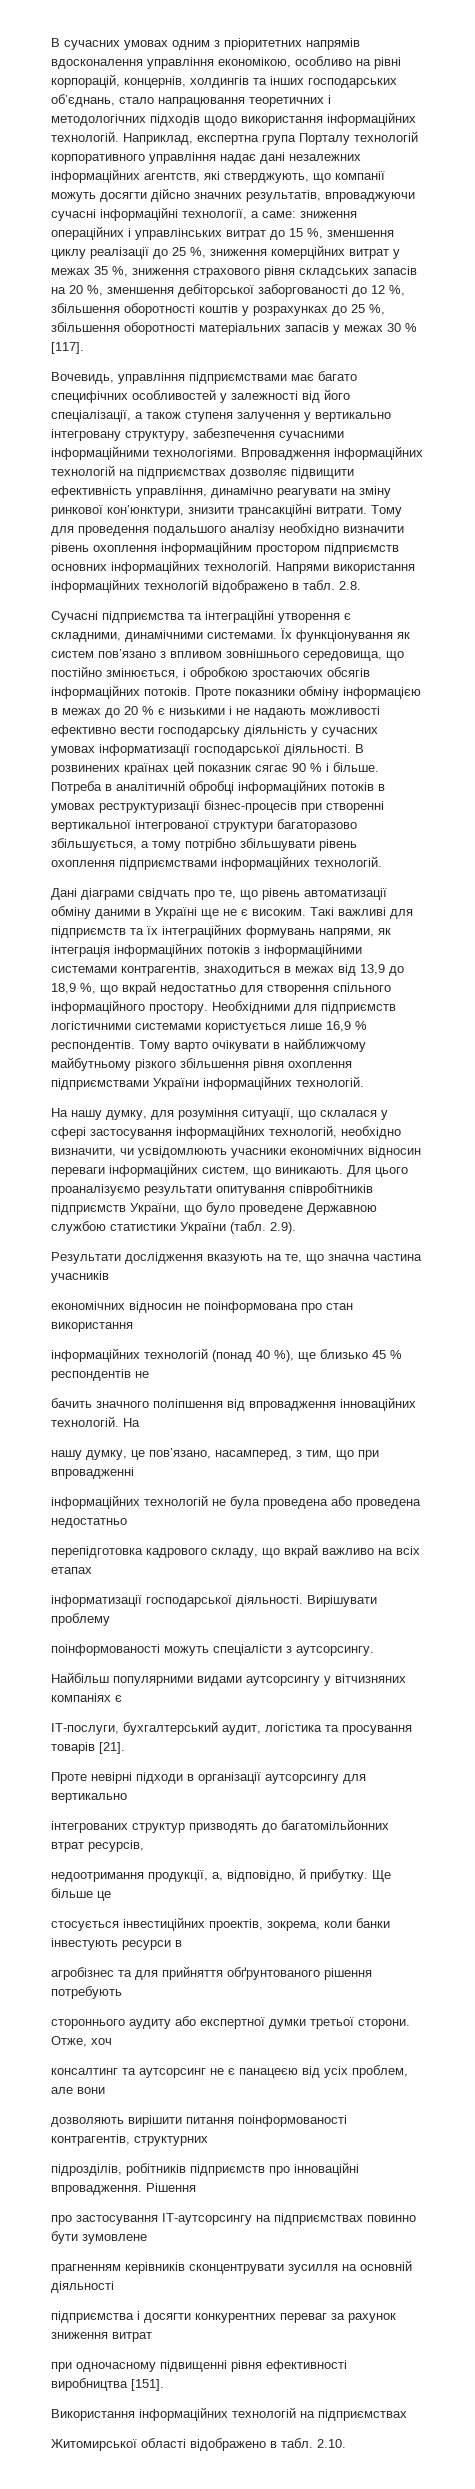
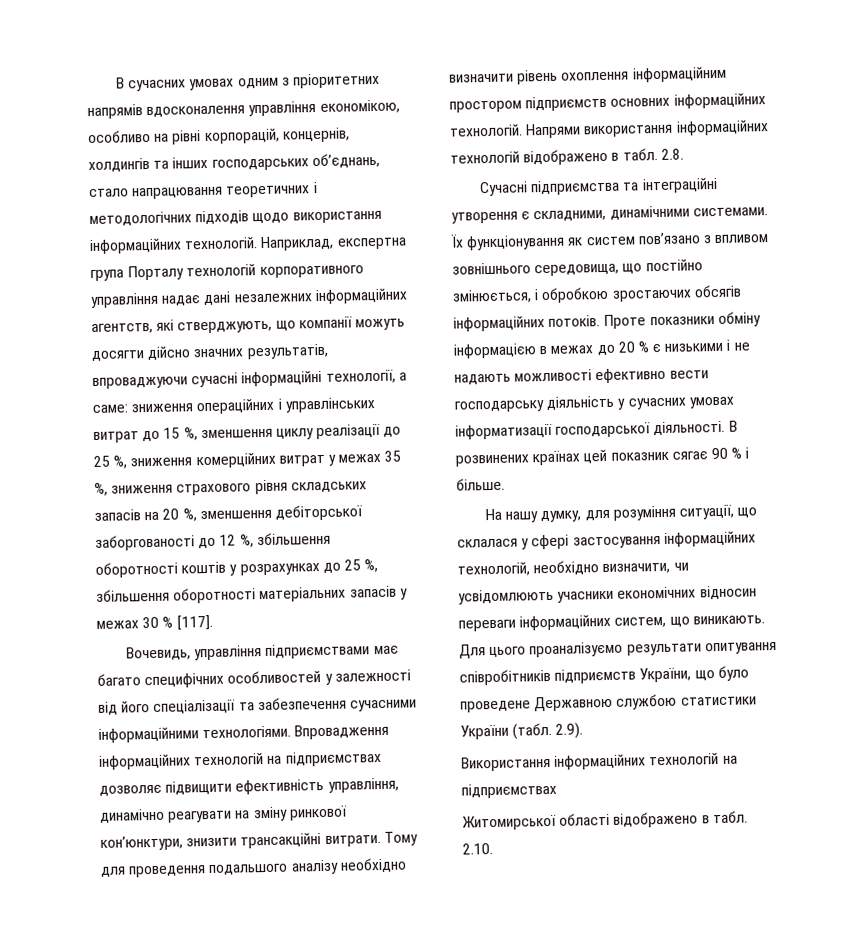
- Вочевидь, управління підприємствами має багато специфічних особливостей у залежності від його спеціалізації, а також ступеня залучення у вертикально інтегровану структуру, забезпечення сучасними інформаційними технологіями.
+ Вочевидь, управління підприємствами має багато специфічних особливостей у залежності від його спеціалізації та забезпечення сучасними інформаційними технологіями.
- Потреба в аналітичній обробці інформаційних потоків в умовах реструктуризації бізнес-процесів при створенні вертикальної інтегрованої структури багаторазово збільшується, а тому потрібно збільшувати рівень охоплення підприємствами інформаційних технологій.
- Дані діаграми свідчать про те, що рівень автоматизації обміну даними в Україні ще не є високим. Такі важливі для підприємств та їх інтеграційних формувань напрями, як інтеграція інформаційних потоків з інформаційними системами контрагентів, знаходиться в межах від 13,9 до 18,9 %, що вкрай недостатньо для створення спільного інформаційного простору. Необхідними для підприємств логістичними системами користується лише 16,9 % респондентів. Тому варто очікувати в найближчому майбутньому різкого збільшення рівня охоплення підприємствами України інформаційних технологій.
- Результати дослідження вказують на те, що значна частина учасників
- економічних відносин не поінформована про стан використання
- інформаційних технологій (понад 40 %), ще близько 45 % респондентів не
- бачить значного поліпшення від впровадження інноваційних технологій. На
- нашу думку, це пов’язано, насамперед, з тим, що при впровадженні
- інформаційних технологій не була проведена або проведена недостатньо
- перепідготовка кадрового складу, що вкрай важливо на всіх етапах
- інформатизації господарської діяльності. Вирішувати проблему
- поінформованості можуть спеціалісти з аутсорсингу.
- Найбільш популярними видами аутсорсингу у вітчизняних компаніях є
- ІТ-послуги, бухгалтерський аудит, логістика та просування товарів [21].
- Проте невірні підходи в організації аутсорсингу для вертикально
- інтегрованих структур призводять до багатомільйонних втрат ресурсів,
- недоотримання продукції, а, відповідно, й прибутку. Ще більше це
- стосується інвестиційних проектів, зокрема, коли банки інвестують ресурси в
- агробізнес та для прийняття обґрунтованого рішення потребують
- стороннього аудиту або експертної думки третьої сторони. Отже, хоч
- консалтинг та аутсорсинг не є панацеєю від усіх проблем, але вони
- дозволяють вирішити питання поінформованості контрагентів, структурних
- підрозділів, робітників підприємств про інноваційні впровадження. Рішення
- про застосування ІТ-аутсорсингу на підприємствах повинно бути зумовлене
- прагненням керівників сконцентрувати зусилля на основній діяльності
- підприємства і досягти конкурентних переваг за рахунок зниження витрат
- при одночасному підвищенні рівня ефективності виробництва [151].

